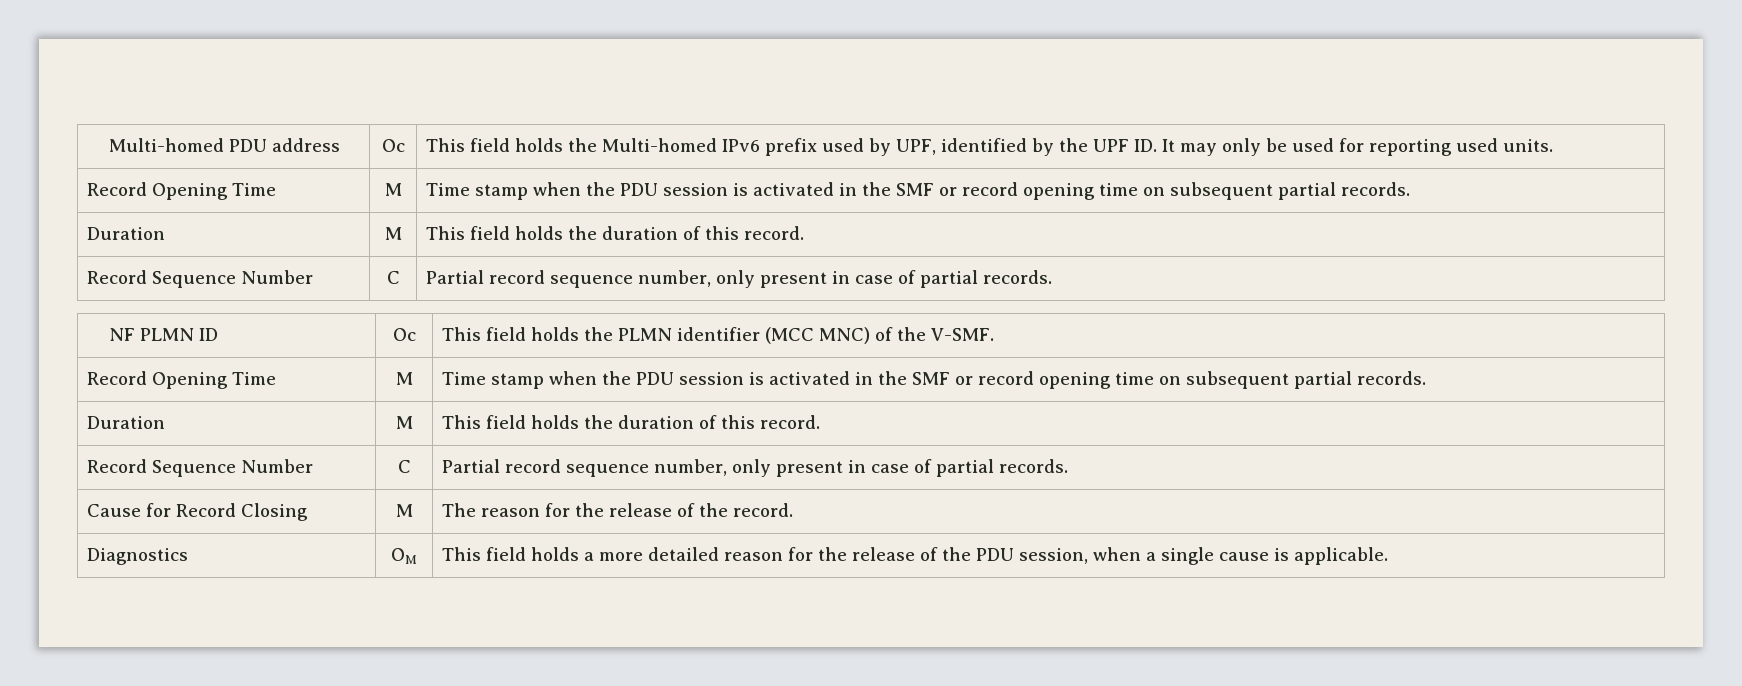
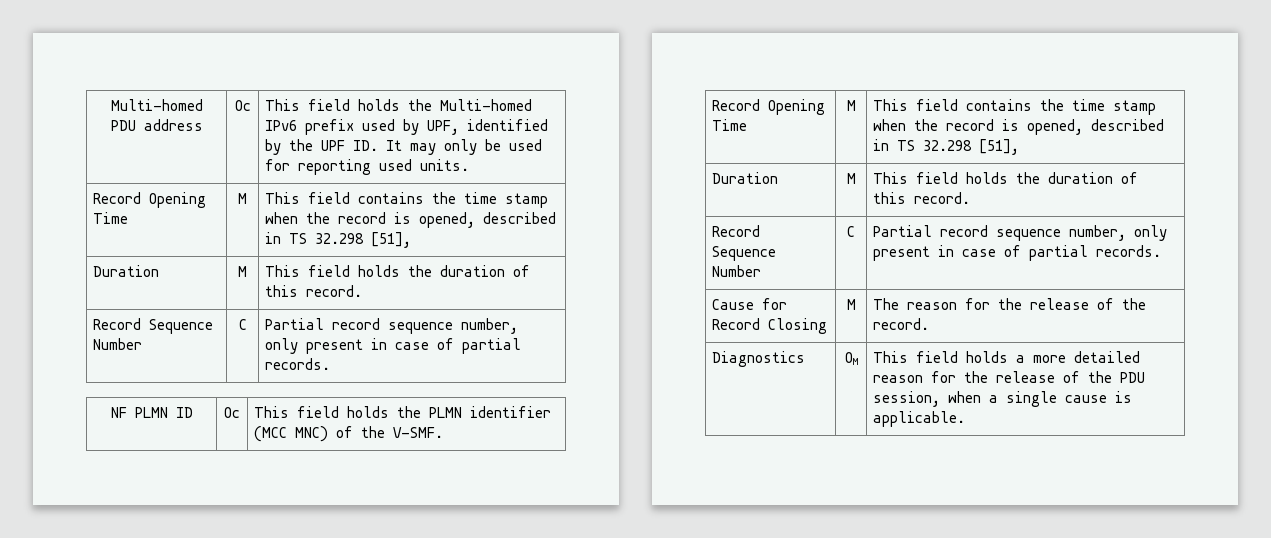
  Multi-homed PDU address | Oc | This field holds the Multi-homed IPv6 prefix used by UPF, identified by the UPF ID. It may only be used for reporting used units.
- Record Opening Time | M | Time stamp when the PDU session is activated in the SMF or record opening time on subsequent partial records.
+ Record Opening Time | M | This field contains the time stamp when the record is opened, described in TS 32.298 [51],
  NF PLMN ID | Oc | This field holds the PLMN identifier (MCC MNC) of the V-SMF.
- Record Opening Time | M | Time stamp when the PDU session is activated in the SMF or record opening time on subsequent partial records.
+ Record Opening Time | M | This field contains the time stamp when the record is opened, described in TS 32.298 [51],

